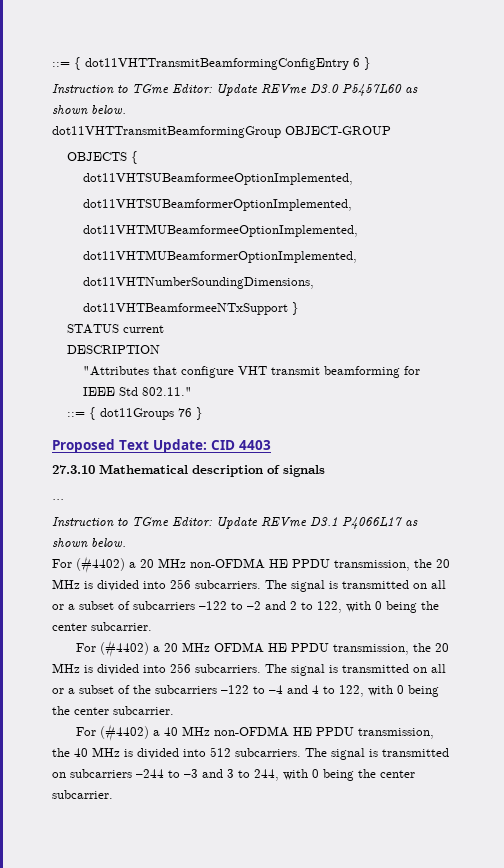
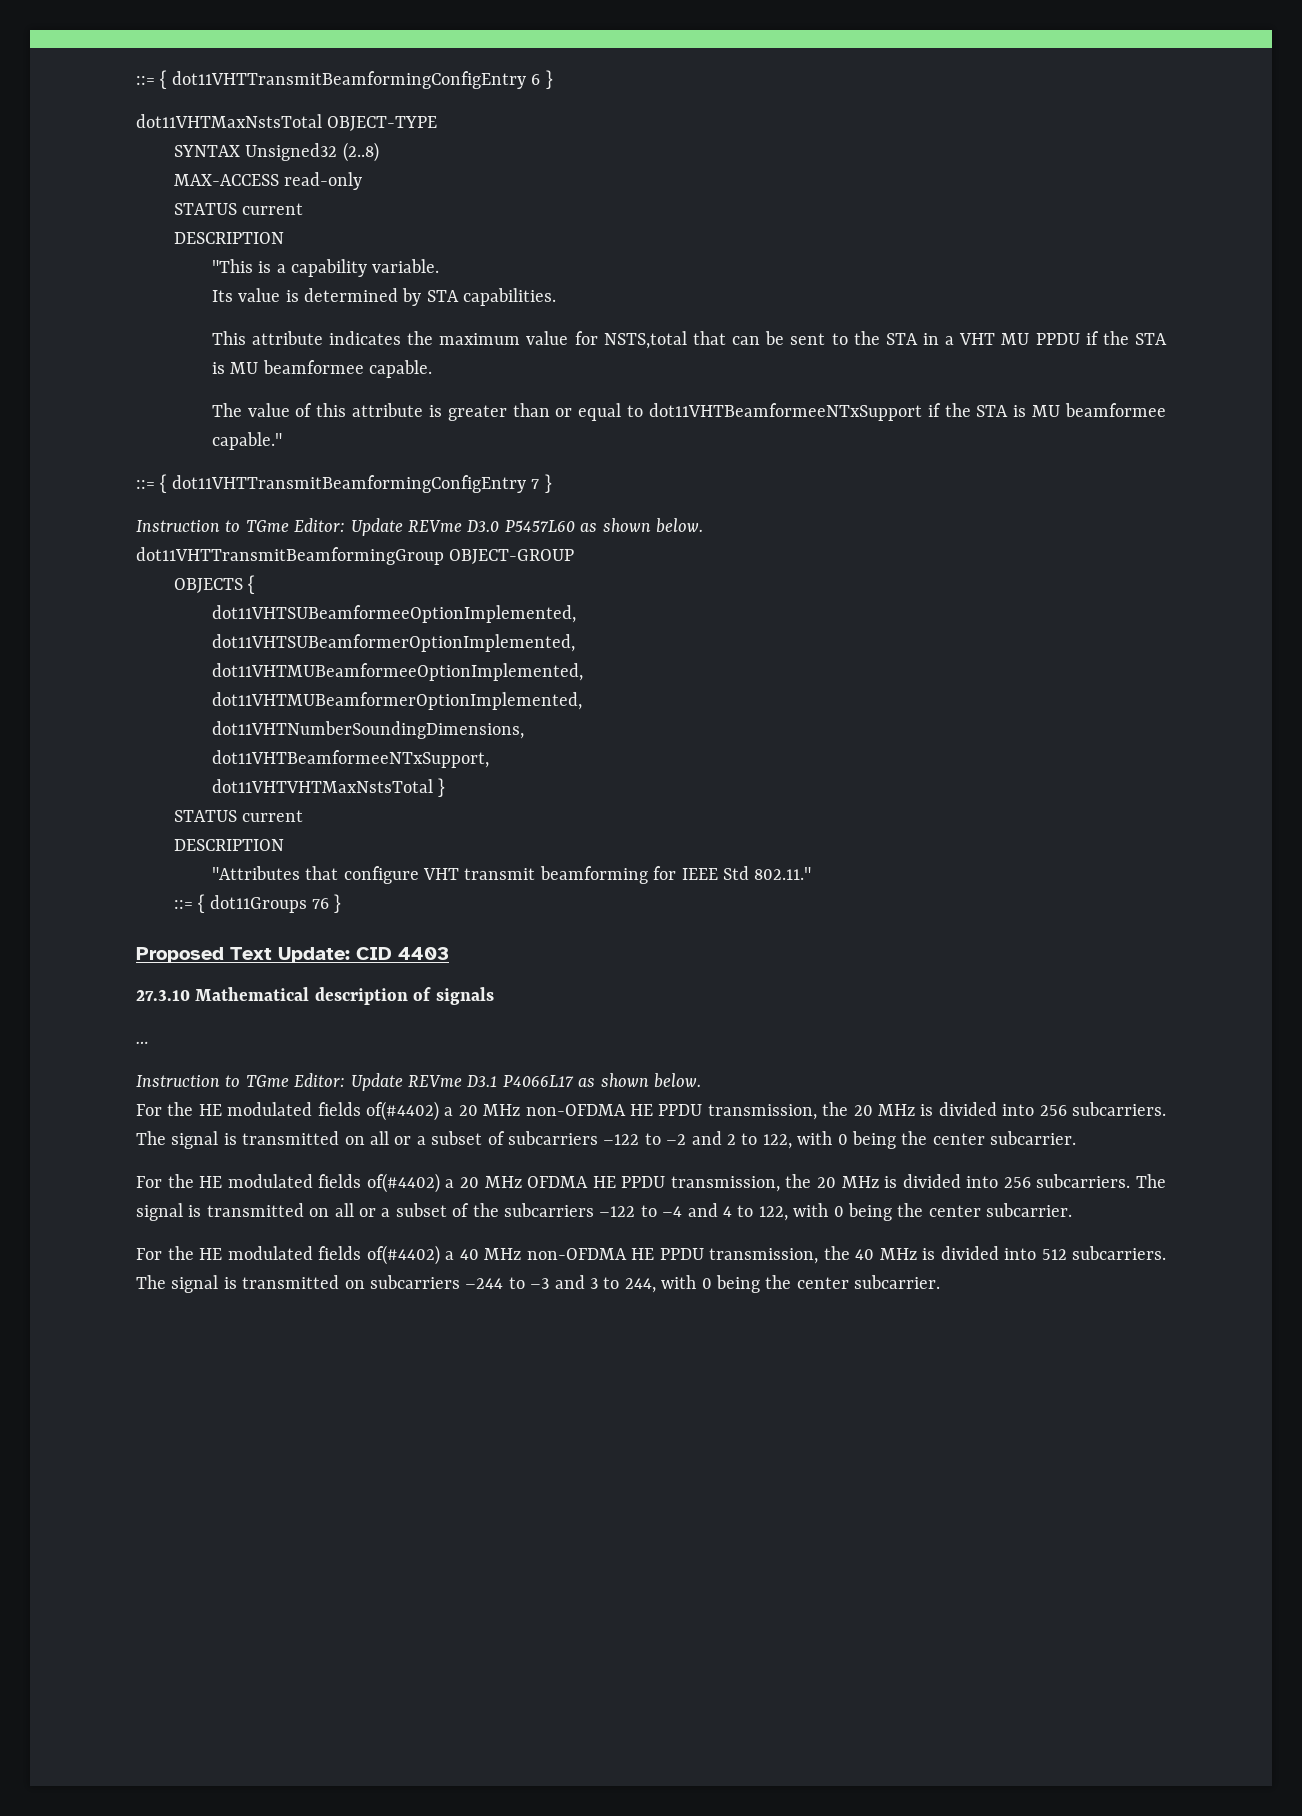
+ dot11VHTMaxNstsTotal OBJECT-TYPE
+ SYNTAX Unsigned32 (2..8)
+ MAX-ACCESS read-only
+ STATUS current
+ DESCRIPTION
+ "This is a capability variable.
+ Its value is determined by STA capabilities.
+ This attribute indicates the maximum value for NSTS,total that can be sent to the STA in a VHT MU PPDU if the STA is MU beamformee capable.
+ The value of this attribute is greater than or equal to dot11VHTBeamformeeNTxSupport if the STA is MU beamformee capable."
+ ::= { dot11VHTTransmitBeamformingConfigEntry 7 }
- dot11VHTBeamformeeNTxSupport }
+ dot11VHTBeamformeeNTxSupport,
+ dot11VHTVHTMaxNstsTotal }
- For (#4402) a 20 MHz non-OFDMA HE PPDU transmission, the 20 MHz is divided into 256 subcarriers.
+ For the HE modulated fields of(#4402) a 20 MHz non-OFDMA HE PPDU transmission, the 20 MHz is divided into 256 subcarriers.
- For (#4402) a 20 MHz OFDMA HE PPDU transmission, the 20 MHz is divided into 256 subcarriers.
+ For the HE modulated fields of(#4402) a 20 MHz OFDMA HE PPDU transmission, the 20 MHz is divided into 256 subcarriers.
- For (#4402) a 40 MHz non-OFDMA HE PPDU transmission, the 40 MHz is divided into 512 subcarriers.
+ For the HE modulated fields of(#4402) a 40 MHz non-OFDMA HE PPDU transmission, the 40 MHz is divided into 512 subcarriers.

